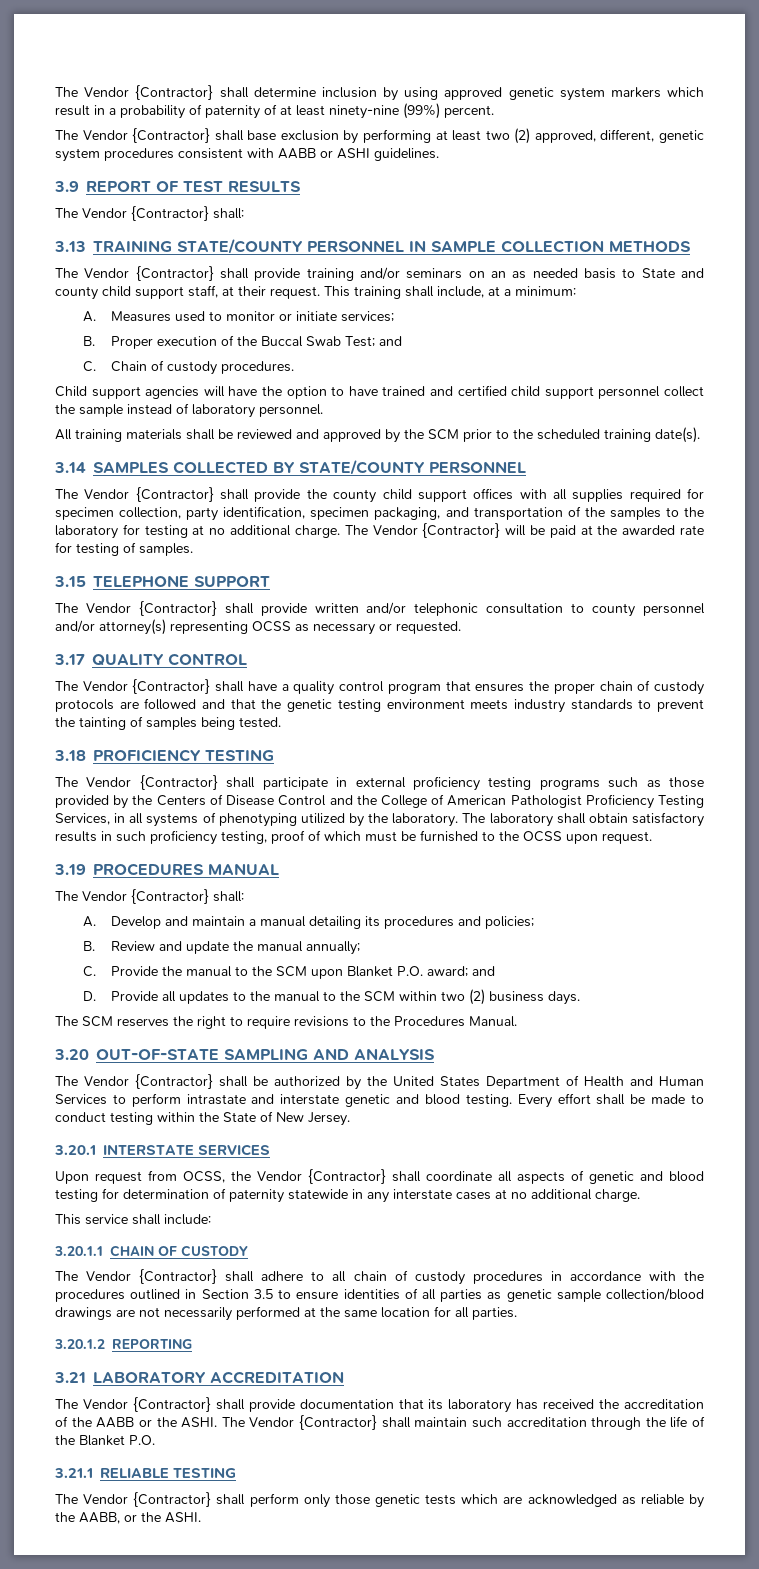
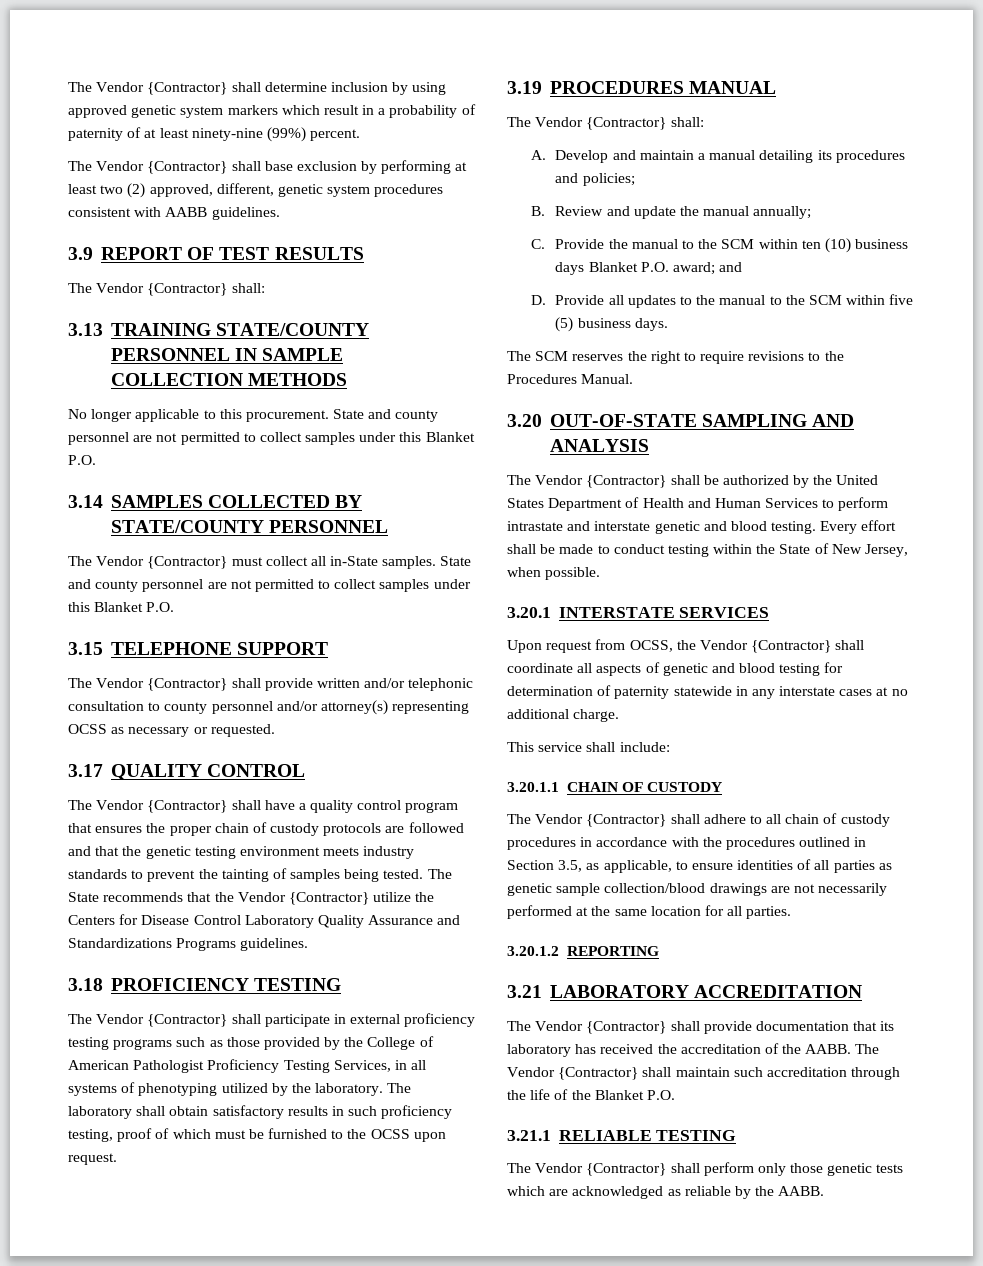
- The Vendor {Contractor} shall base exclusion by performing at least two (2) approved, different, genetic system procedures consistent with AABB or ASHI guidelines.
+ The Vendor {Contractor} shall base exclusion by performing at least two (2) approved, different, genetic system procedures consistent with AABB guidelines.
- The Vendor {Contractor} shall provide training and/or seminars on an as needed basis to State and county child support staff, at their request. This training shall include, at a minimum:
- A. Measures used to monitor or initiate services;
- B. Proper execution of the Buccal Swab Test; and
- C. Chain of custody procedures.
- Child support agencies will have the option to have trained and certified child support personnel collect the sample instead of laboratory personnel.
- All training materials shall be reviewed and approved by the SCM prior to the scheduled training date(s).
+ No longer applicable to this procurement. State and county personnel are not permitted to collect samples under this Blanket P.O.
- The Vendor {Contractor} shall provide the county child support offices with all supplies required for specimen collection, party identification, specimen packaging, and transportation of the samples to the laboratory for testing at no additional charge. The Vendor {Contractor} will be paid at the awarded rate for testing of samples.
+ The Vendor {Contractor} must collect all in-State samples. State and county personnel are not permitted to collect samples under this Blanket P.O.
+ The State recommends that the Vendor {Contractor} utilize the Centers for Disease Control Laboratory Quality Assurance and Standardizations Programs guidelines.
- The Vendor {Contractor} shall participate in external proficiency testing programs such as those provided by the Centers of Disease Control and the College of American Pathologist Proficiency Testing Services, in all systems of phenotyping utilized by the laboratory.
+ The Vendor {Contractor} shall participate in external proficiency testing programs such as those provided by the College of American Pathologist Proficiency Testing Services, in all systems of phenotyping utilized by the laboratory.
- C. Provide the manual to the SCM upon Blanket P.O. award; and
+ C. Provide the manual to the SCM within ten (10) business days Blanket P.O. award; and
- D. Provide all updates to the manual to the SCM within two (2) business days.
+ D. Provide all updates to the manual to the SCM within five (5) business days.
- Every effort shall be made to conduct testing within the State of New Jersey.
+ Every effort shall be made to conduct testing within the State of New Jersey, when possible.
- The Vendor {Contractor} shall adhere to all chain of custody procedures in accordance with the procedures outlined in Section 3.5 to ensure identities of all parties as genetic sample collection/blood drawings are not necessarily performed at the same location for all parties.
+ The Vendor {Contractor} shall adhere to all chain of custody procedures in accordance with the procedures outlined in Section 3.5, as applicable, to ensure identities of all parties as genetic sample collection/blood drawings are not necessarily performed at the same location for all parties.
- The Vendor {Contractor} shall provide documentation that its laboratory has received the accreditation of the AABB or the ASHI.
+ The Vendor {Contractor} shall provide documentation that its laboratory has received the accreditation of the AABB.
- The Vendor {Contractor} shall perform only those genetic tests which are acknowledged as reliable by the AABB, or the ASHI.
+ The Vendor {Contractor} shall perform only those genetic tests which are acknowledged as reliable by the AABB.

